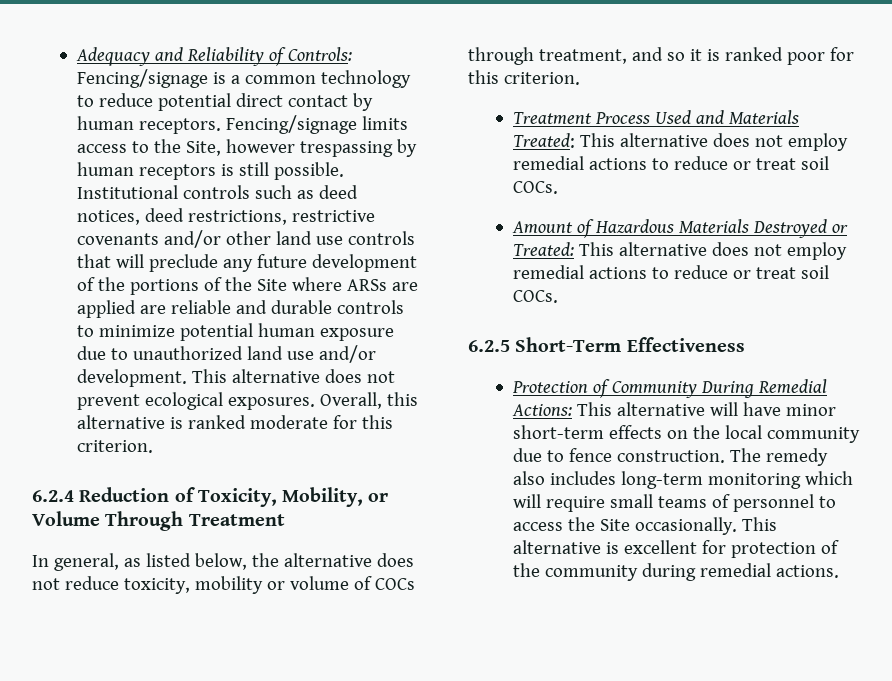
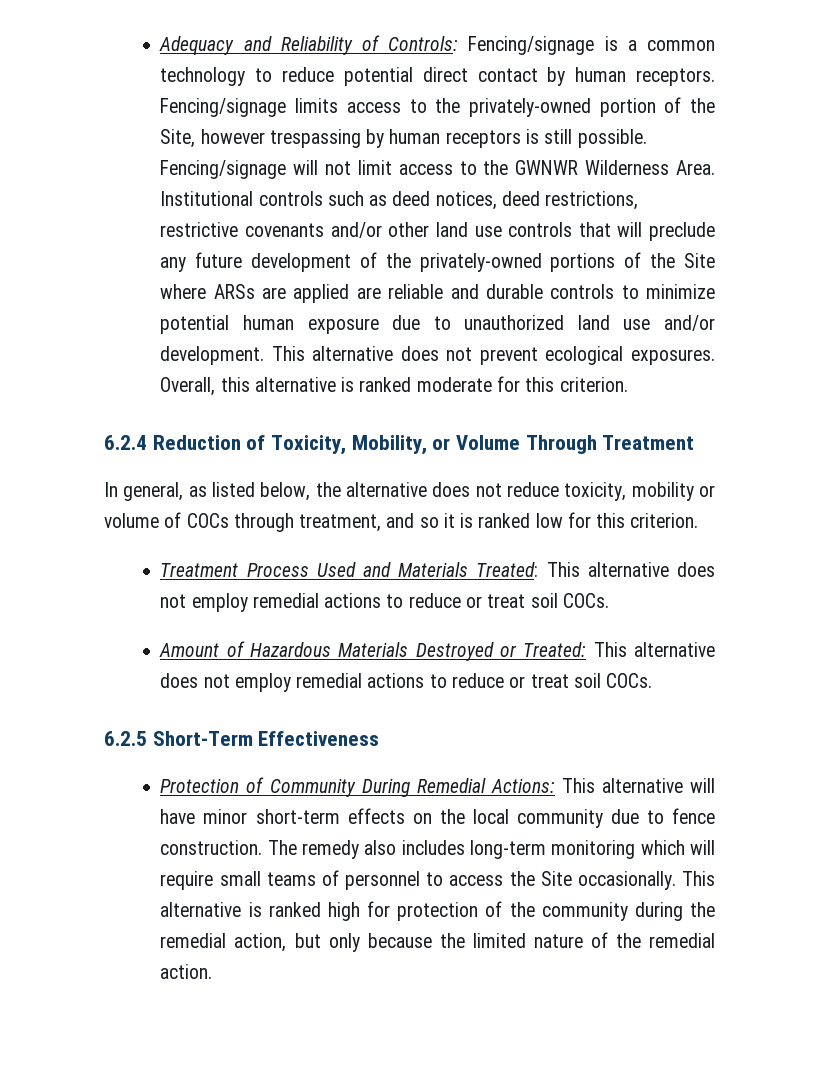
- Fencing/signage limits access to the Site, however trespassing by human receptors is still possible.
+ Fencing/signage limits access to the privately-owned portion of the Site, however trespassing by human receptors is still possible.
+ Fencing/signage will not limit access to the GWNWR Wilderness Area.
- Institutional controls such as deed notices, deed restrictions, restrictive covenants and/or other land use controls that will preclude any future development of the portions of the Site where ARSs are applied are reliable and durable controls to minimize potential human exposure due to unauthorized land use and/or development.
+ Institutional controls such as deed notices, deed restrictions, restrictive covenants and/or other land use controls that will preclude any future development of the privately-owned portions of the Site where ARSs are applied are reliable and durable controls to minimize potential human exposure due to unauthorized land use and/or development.
- In general, as listed below, the alternative does not reduce toxicity, mobility or volume of COCs through treatment, and so it is ranked poor for this criterion.
+ In general, as listed below, the alternative does not reduce toxicity, mobility or volume of COCs through treatment, and so it is ranked low for this criterion.
- This alternative is excellent for protection of the community during remedial actions.
+ This alternative is ranked high for protection of the community during the remedial action, but only because the limited nature of the remedial action.

